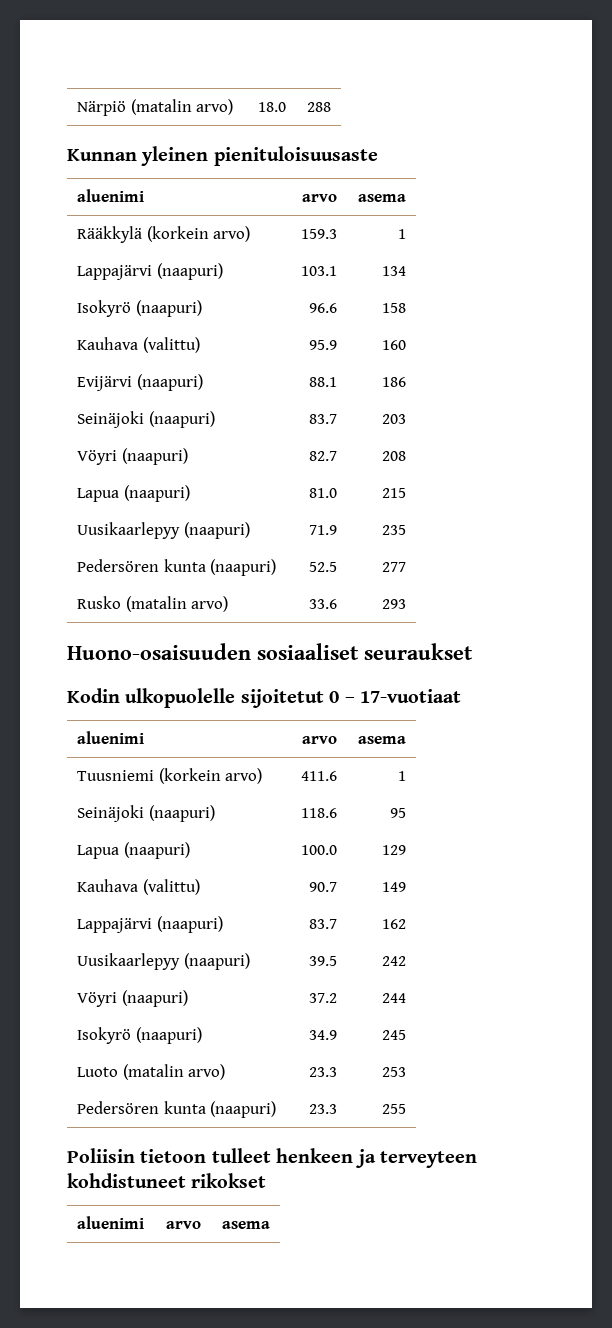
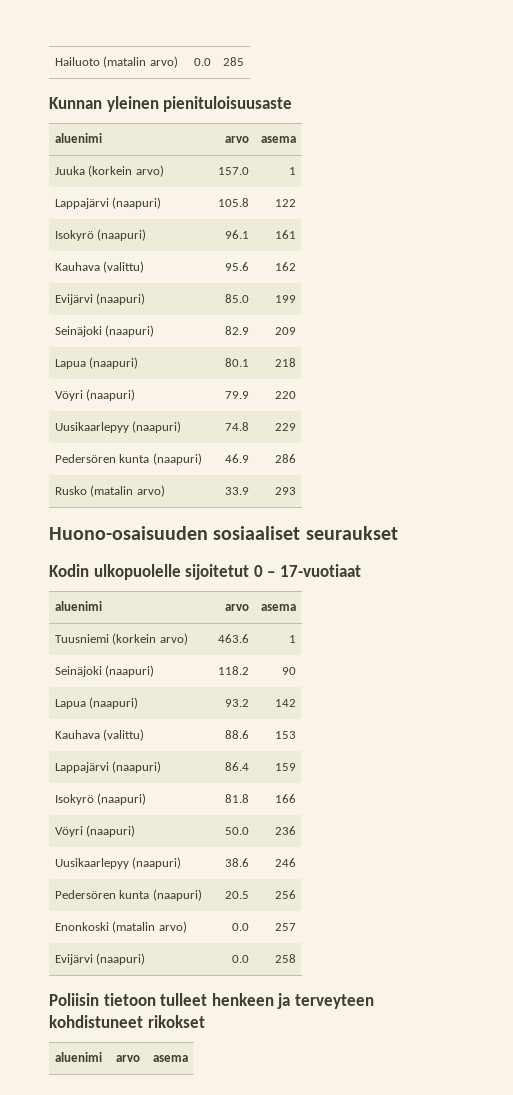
- Närpiö (matalin arvo) | 18.0 | 288
+ Hailuoto (matalin arvo) | 0.0 | 285
- Rääkkylä (korkein arvo) | 159.3 | 1
+ Juuka (korkein arvo) | 157.0 | 1
- Lappajärvi (naapuri) | 103.1 | 134
- Isokyrö (naapuri) | 96.6 | 158
- Kauhava (valittu) | 95.9 | 160
- Evijärvi (naapuri) | 88.1 | 186
- Seinäjoki (naapuri) | 83.7 | 203
- Vöyri (naapuri) | 82.7 | 208
- Lapua (naapuri) | 81.0 | 215
- Uusikaarlepyy (naapuri) | 71.9 | 235
- Pedersören kunta (naapuri) | 52.5 | 277
+ Lappajärvi (naapuri) | 105.8 | 122
+ Isokyrö (naapuri) | 96.1 | 161
+ Kauhava (valittu) | 95.6 | 162
+ Evijärvi (naapuri) | 85.0 | 199
+ Seinäjoki (naapuri) | 82.9 | 209
+ Lapua (naapuri) | 80.1 | 218
+ Vöyri (naapuri) | 79.9 | 220
+ Uusikaarlepyy (naapuri) | 74.8 | 229
+ Pedersören kunta (naapuri) | 46.9 | 286
- Rusko (matalin arvo) | 33.6 | 293
+ Rusko (matalin arvo) | 33.9 | 293
- Tuusniemi (korkein arvo) | 411.6 | 1
+ Tuusniemi (korkein arvo) | 463.6 | 1
- Seinäjoki (naapuri) | 118.6 | 95
- Lapua (naapuri) | 100.0 | 129
- Kauhava (valittu) | 90.7 | 149
- Lappajärvi (naapuri) | 83.7 | 162
- Uusikaarlepyy (naapuri) | 39.5 | 242
- Vöyri (naapuri) | 37.2 | 244
- Isokyrö (naapuri) | 34.9 | 245
- Luoto (matalin arvo) | 23.3 | 253
- Pedersören kunta (naapuri) | 23.3 | 255
+ Seinäjoki (naapuri) | 118.2 | 90
+ Lapua (naapuri) | 93.2 | 142
+ Kauhava (valittu) | 88.6 | 153
+ Lappajärvi (naapuri) | 86.4 | 159
+ Isokyrö (naapuri) | 81.8 | 166
+ Vöyri (naapuri) | 50.0 | 236
+ Uusikaarlepyy (naapuri) | 38.6 | 246
+ Pedersören kunta (naapuri) | 20.5 | 256
+ Enonkoski (matalin arvo) | 0.0 | 257
+ Evijärvi (naapuri) | 0.0 | 258

